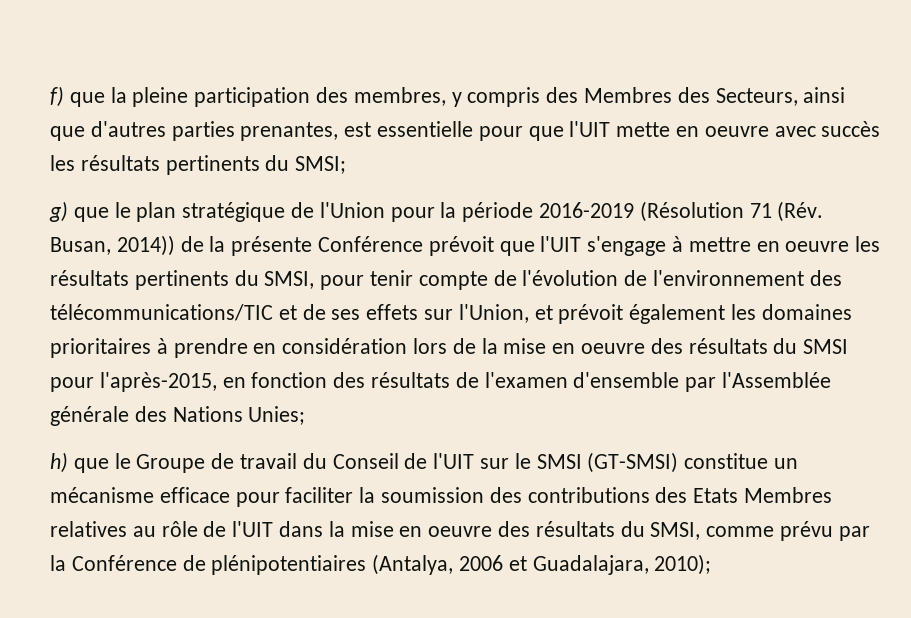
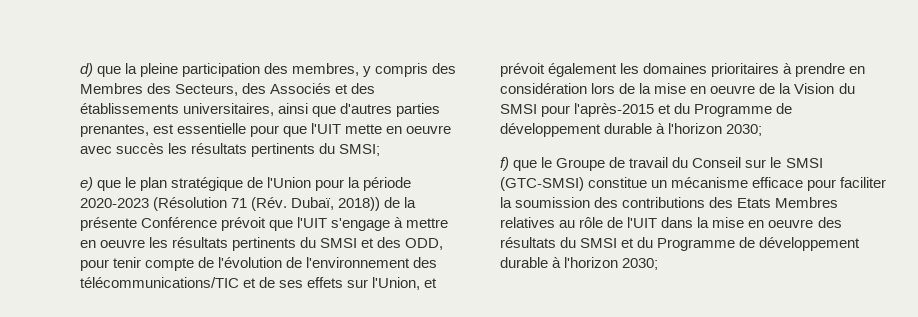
- f) que la pleine participation des membres, y compris des Membres des Secteurs, ainsi que d'autres parties prenantes, est essentielle pour que l'UIT mette en oeuvre avec succès les résultats pertinents du SMSI;
+ d) que la pleine participation des membres, y compris des Membres des Secteurs, des Associés et des établissements universitaires, ainsi que d'autres parties prenantes, est essentielle pour que l'UIT mette en oeuvre avec succès les résultats pertinents du SMSI;
- g) que le plan stratégique de l'Union pour la période 2016-2019 (Résolution 71 (Rév. Busan, 2014)) de la présente Conférence prévoit que l'UIT s'engage à mettre en oeuvre les résultats pertinents du SMSI, pour tenir compte de l'évolution de l'environnement des télécommunications/TIC et de ses effets sur l'Union, et prévoit également les domaines prioritaires à prendre en considération lors de la mise en oeuvre des résultats du SMSI pour l'après-2015, en fonction des résultats de l'examen d'ensemble par l'Assemblée générale des Nations Unies;
- h) que le Groupe de travail du Conseil de l'UIT sur le SMSI (GT-SMSI) constitue un mécanisme efficace pour faciliter la soumission des contributions des Etats Membres relatives au rôle de l'UIT dans la mise en oeuvre des résultats du SMSI, comme prévu par la Conférence de plénipotentiaires (Antalya, 2006 et Guadalajara, 2010);
+ e) que le plan stratégique de l'Union pour la période 2020-2023 (Résolution 71 (Rév. Dubaï, 2018)) de la présente Conférence prévoit que l'UIT s'engage à mettre en oeuvre les résultats pertinents du SMSI et des ODD, pour tenir compte de l'évolution de l'environnement des télécommunications/TIC et de ses effets sur l'Union, et prévoit également les domaines prioritaires à prendre en considération lors de la mise en oeuvre de la Vision du SMSI pour l'après-2015 et du Programme de développement durable à l'horizon 2030;
+ f) que le Groupe de travail du Conseil sur le SMSI (GTC-SMSI) constitue un mécanisme efficace pour faciliter la soumission des contributions des Etats Membres relatives au rôle de l'UIT dans la mise en oeuvre des résultats du SMSI et du Programme de développement durable à l'horizon 2030;

